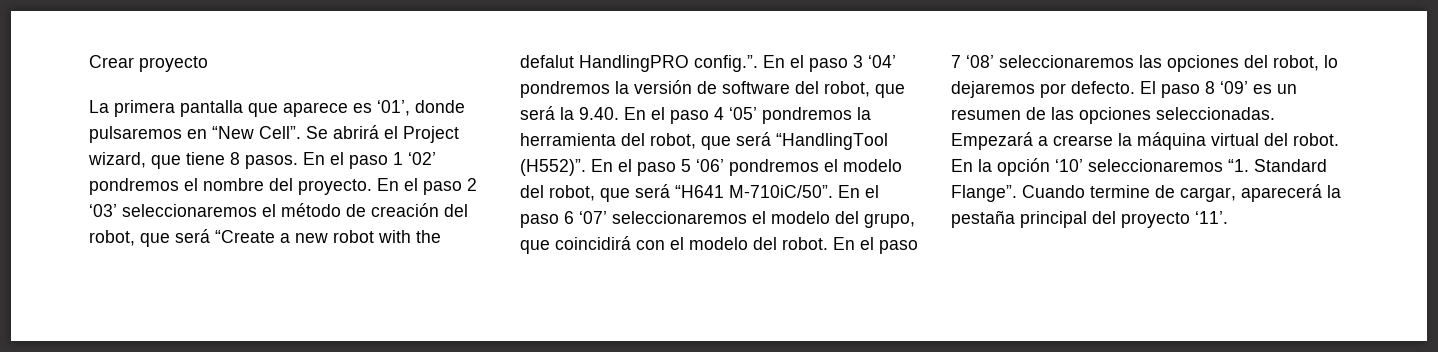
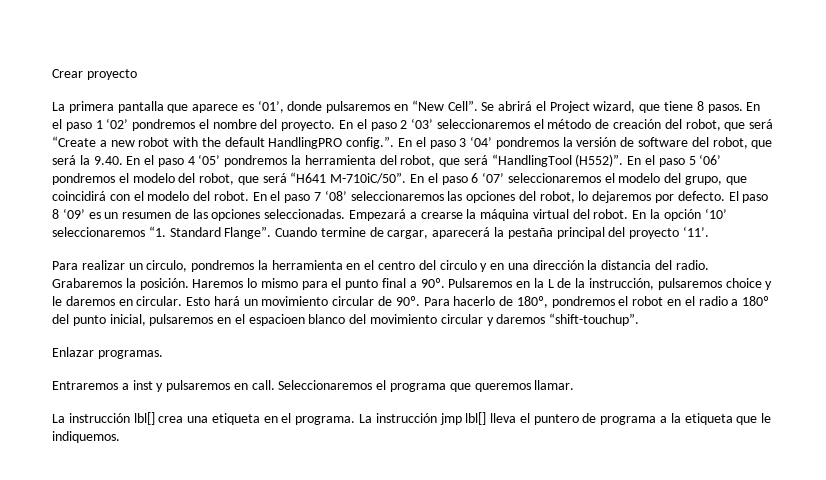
- En el paso 2 ‘03’ seleccionaremos el método de creación del robot, que será “Create a new robot with the defalut HandlingPRO config.”. En el paso 3 ‘04’ pondremos la versión de software del robot, que será la 9.40. En el paso 4 ‘05’ pondremos la herramienta del robot, que será “HandlingTool (H552)”.
+ En el paso 2 ‘03’ seleccionaremos el método de creación del robot, que será “Create a new robot with the default HandlingPRO config.”. En el paso 3 ‘04’ pondremos la versión de software del robot, que será la 9.40. En el paso 4 ‘05’ pondremos la herramienta del robot, que será “HandlingTool (H552)”.
+ Para realizar un circulo, pondremos la herramienta en el centro del circulo y en una dirección la distancia del radio. Grabaremos la posición. Haremos lo mismo para el punto final a 90º. Pulsaremos en la L de la instrucción, pulsaremos choice y le daremos en circular. Esto hará un movimiento circular de 90º. Para hacerlo de 180º, pondremos el robot en el radio a 180º del punto inicial, pulsaremos en el espacioen blanco del movimiento circular y daremos “shift-touchup”.
+ Enlazar programas.
+ Entraremos a inst y pulsaremos en call. Seleccionaremos el programa que queremos llamar.
+ La instrucción lbl[] crea una etiqueta en el programa. La instrucción jmp lbl[] lleva el puntero de programa a la etiqueta que le indiquemos.

